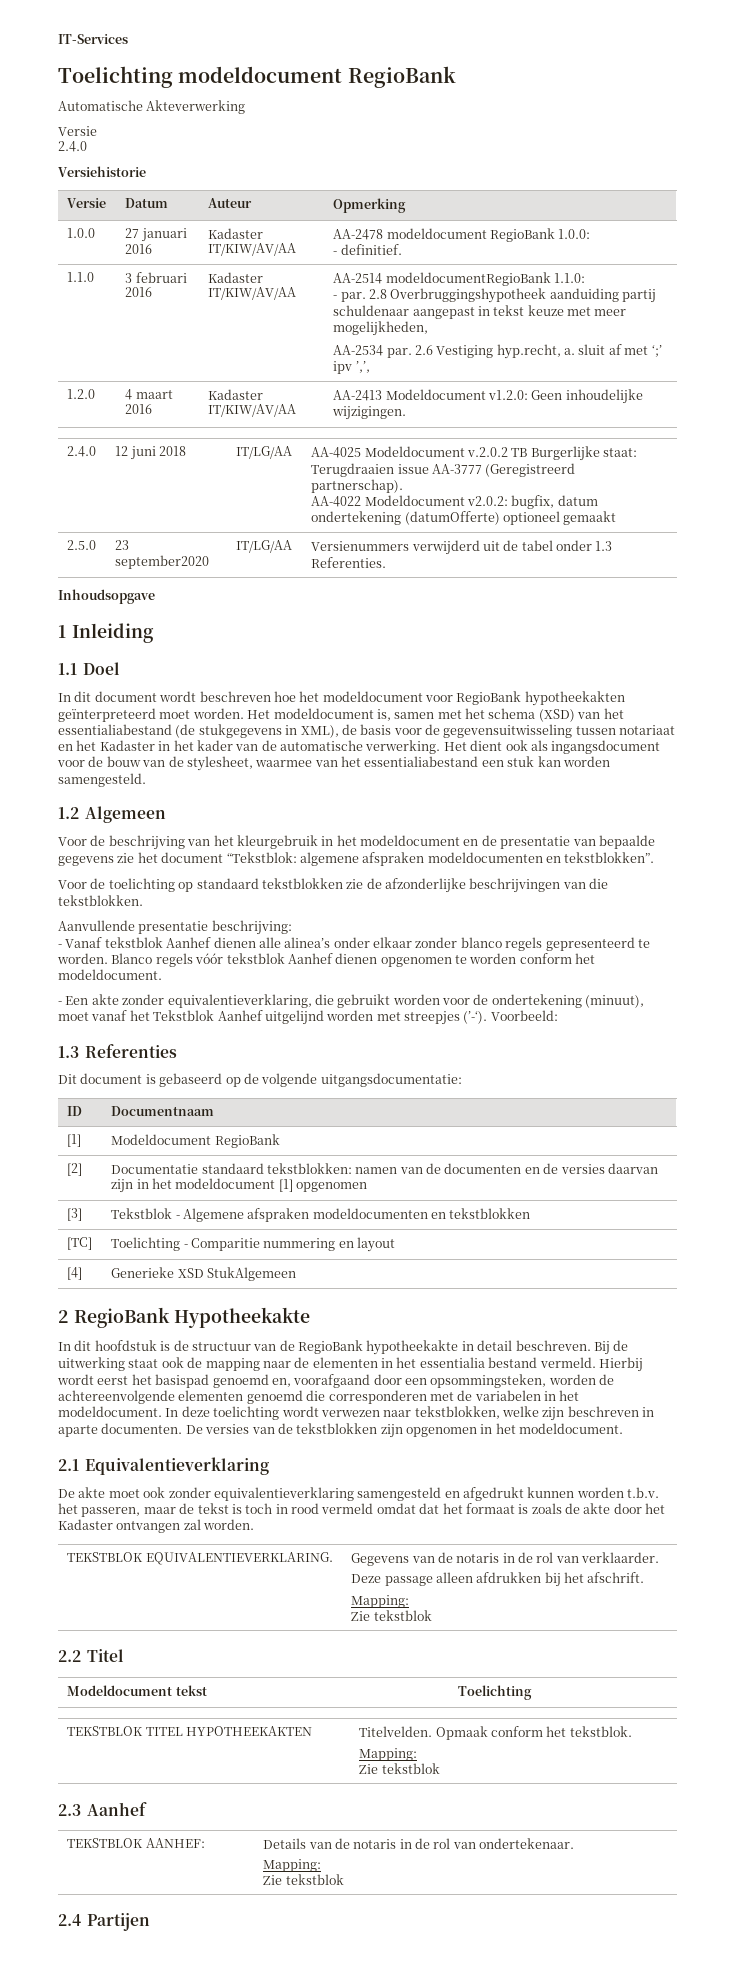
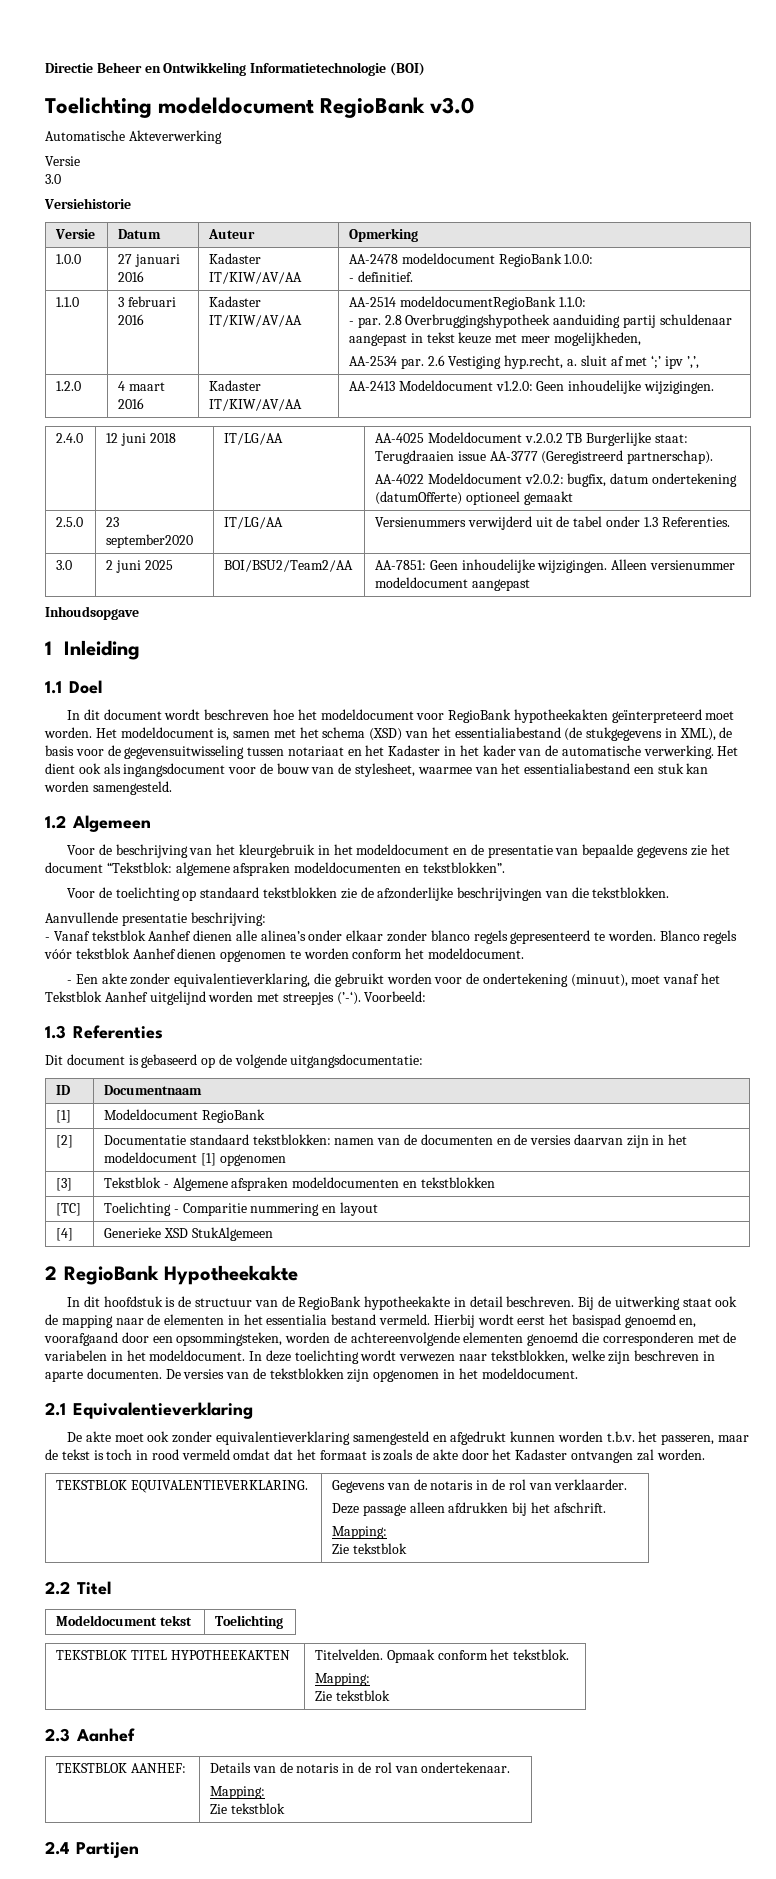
- IT-Services
+ Directie Beheer en Ontwikkeling Informatietechnologie (BOI)
- Toelichting modeldocument RegioBank
+ Toelichting modeldocument RegioBank v3.0
  Automatische Akteverwerking
  Versie
- 2.4.0
+ 3.0
+ 3.0 | 2 juni 2025 | BOI/BSU2/Team2/AA | AA-7851: Geen inhoudelijke wijzigingen. Alleen versienummer modeldocument aangepast

